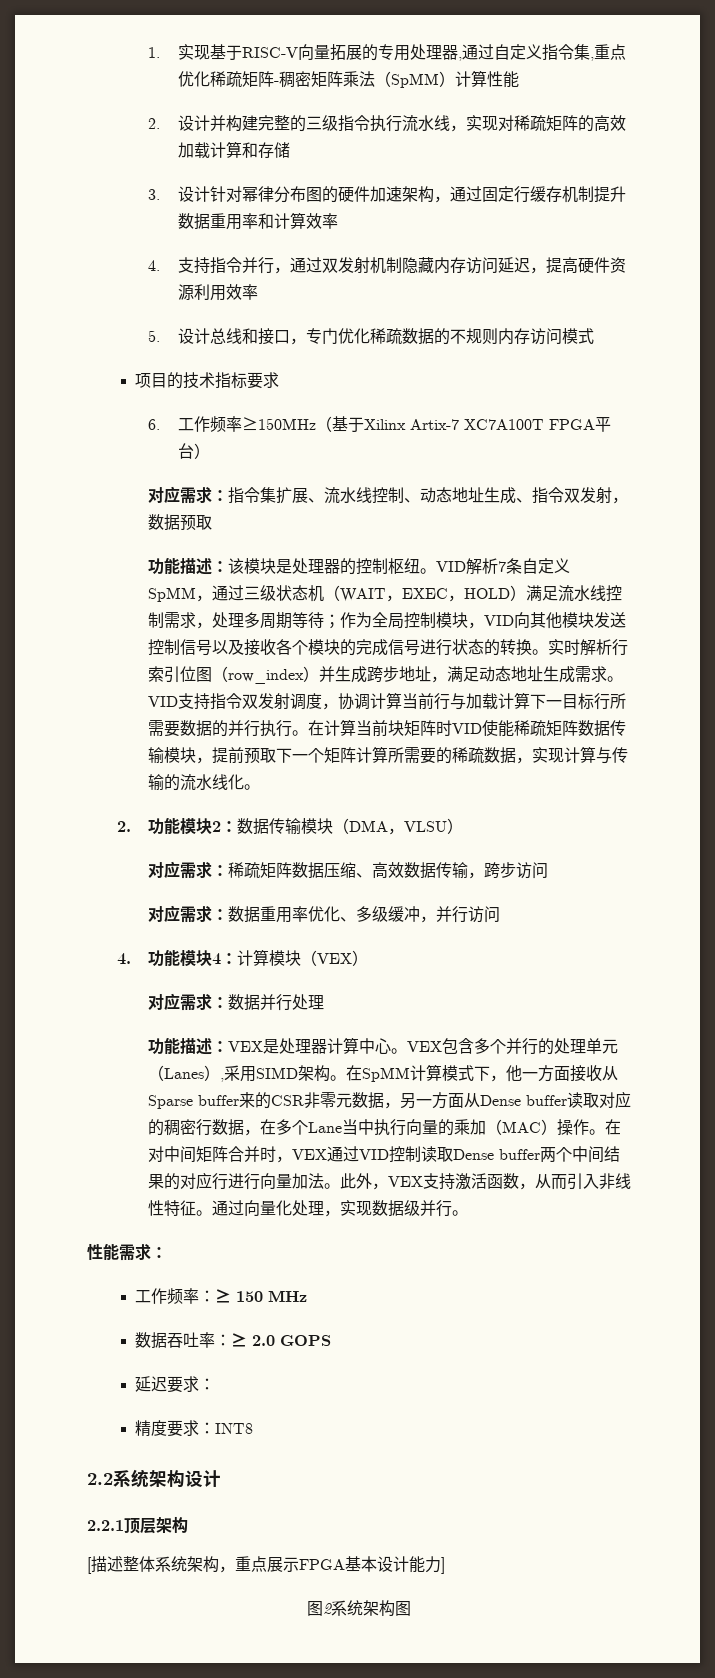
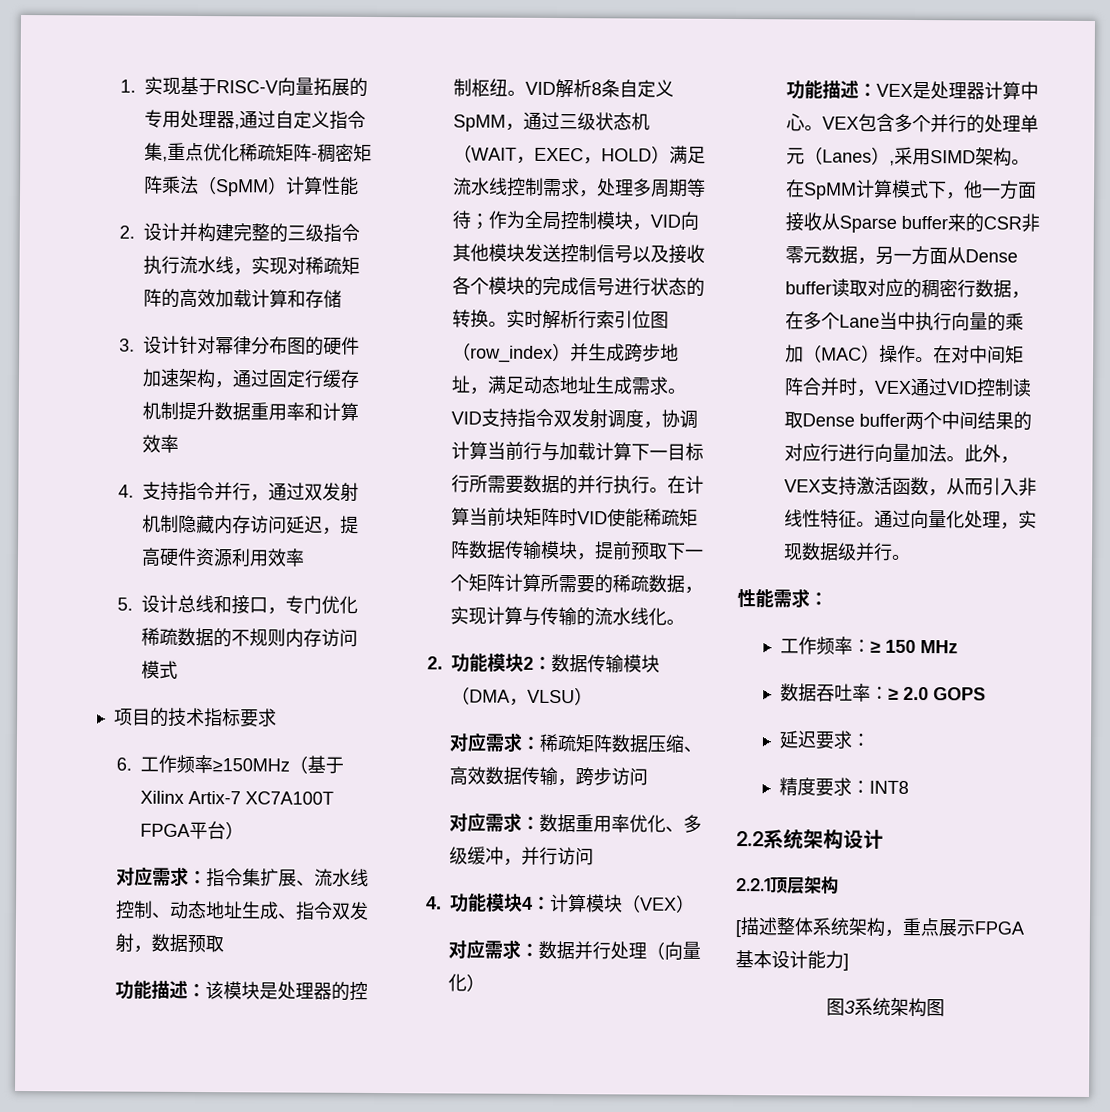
- VID解析7条自定义SpMM，通过三级状态机（WAIT，EXEC，HOLD）满足流水线控制需求，处理多周期等待；作为全局控制模块，VID向其他模块发送控制信号以及接收各个模块的完成信号进行状态的转换。
+ VID解析8条自定义SpMM，通过三级状态机（WAIT，EXEC，HOLD）满足流水线控制需求，处理多周期等待；作为全局控制模块，VID向其他模块发送控制信号以及接收各个模块的完成信号进行状态的转换。
- 对应需求：数据并行处理
+ 对应需求：数据并行处理（向量化）
- 图2系统架构图
+ 图3系统架构图

